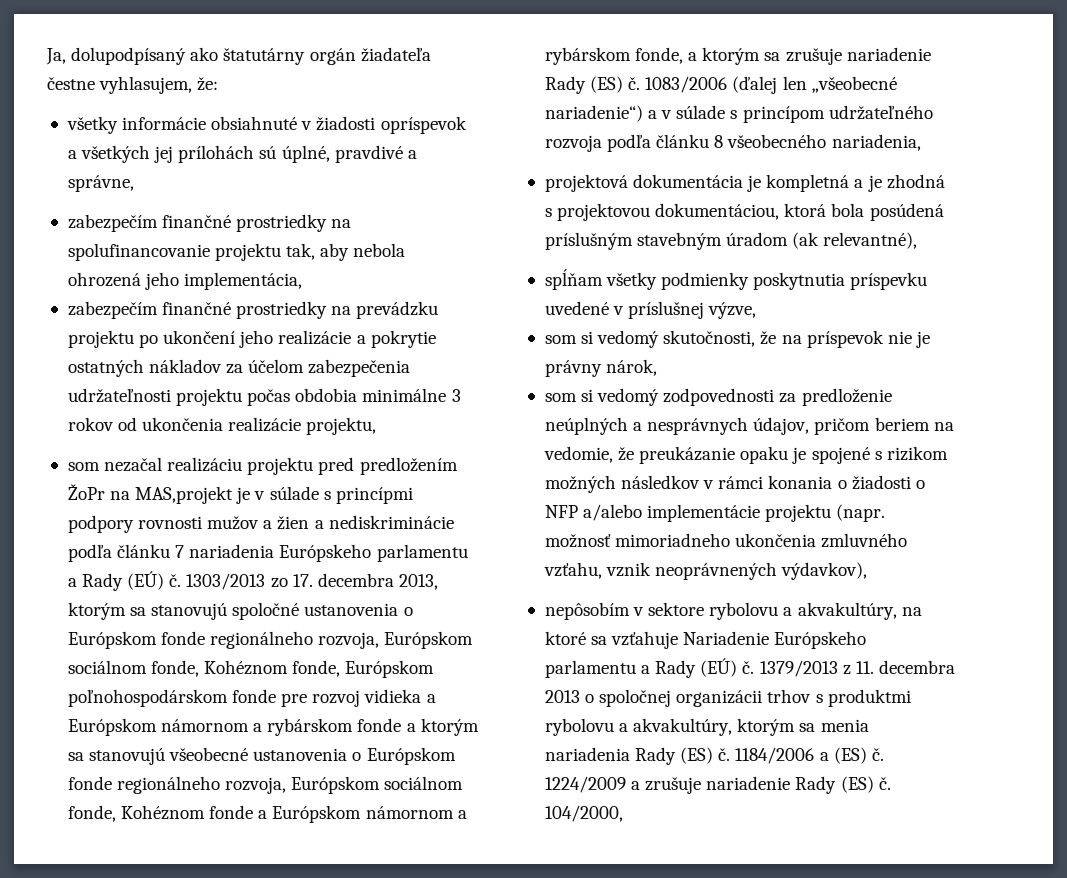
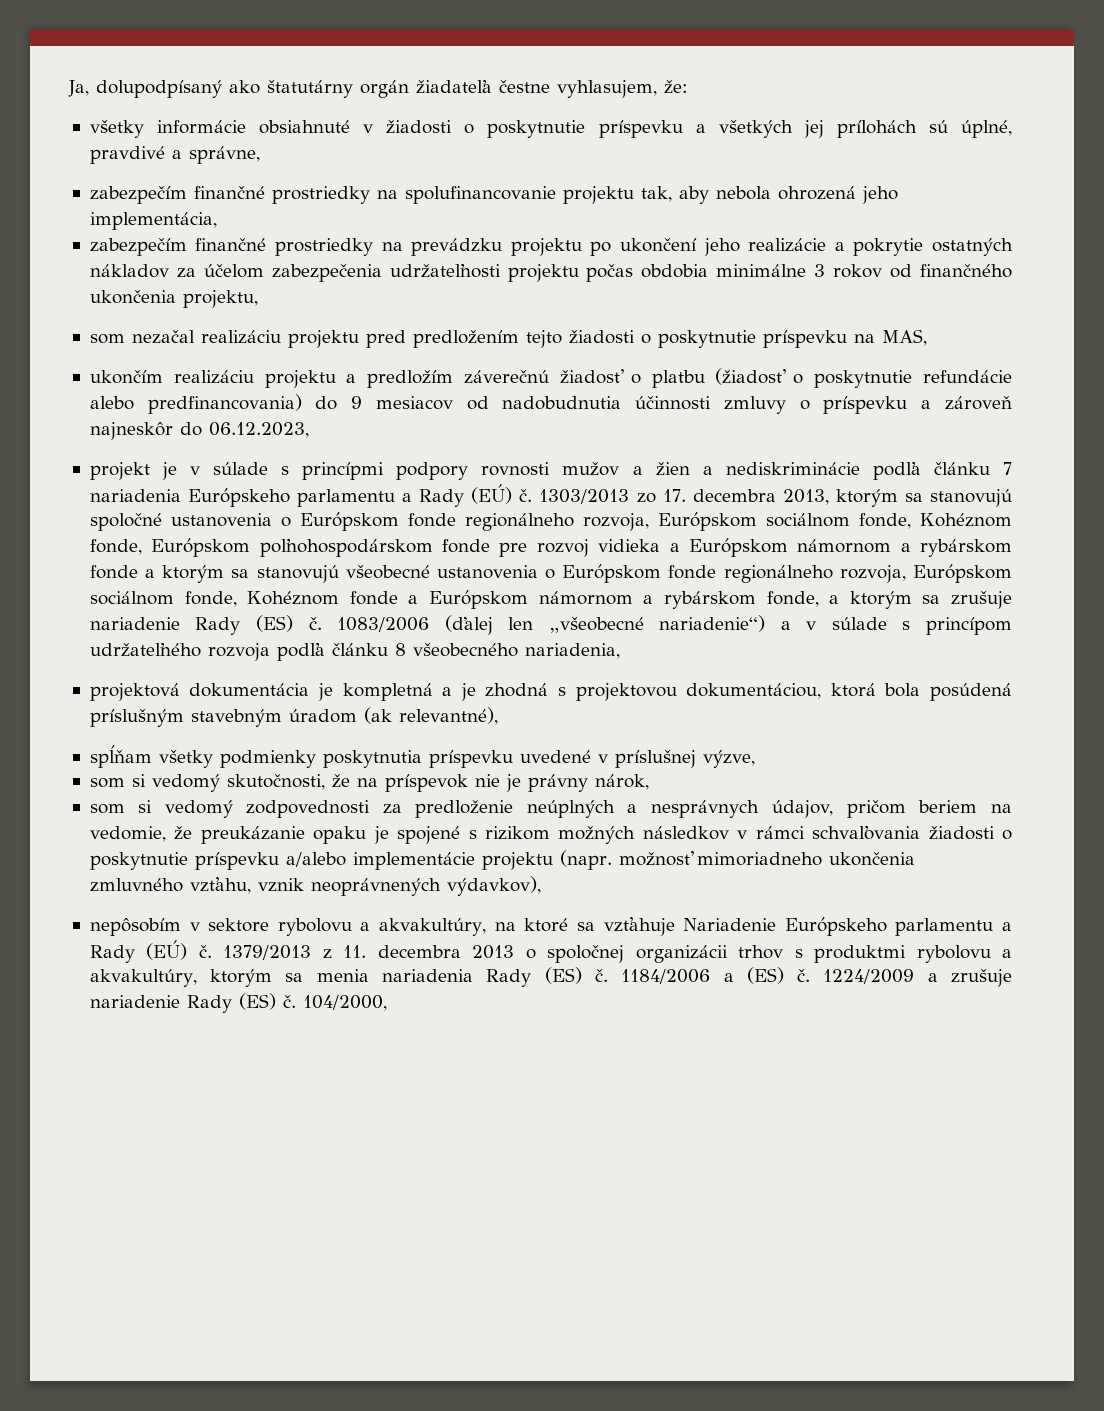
- všetky informácie obsiahnuté v žiadosti opríspevok a všetkých jej prílohách sú úplné, pravdivé a správne,
+ všetky informácie obsiahnuté v žiadosti o poskytnutie príspevku a všetkých jej prílohách sú úplné, pravdivé a správne,
- zabezpečím finančné prostriedky na prevádzku projektu po ukončení jeho realizácie a pokrytie ostatných nákladov za účelom zabezpečenia udržateľnosti projektu počas obdobia minimálne 3 rokov od ukončenia realizácie projektu,
+ zabezpečím finančné prostriedky na prevádzku projektu po ukončení jeho realizácie a pokrytie ostatných nákladov za účelom zabezpečenia udržateľnosti projektu počas obdobia minimálne 3 rokov od finančného ukončenia projektu,
- som nezačal realizáciu projektu pred predložením ŽoPr na MAS,projekt je v súlade s princípmi podpory rovnosti mužov a žien a nediskriminácie podľa článku 7 nariadenia Európskeho parlamentu a Rady (EÚ) č.
+ som nezačal realizáciu projektu pred predložením tejto žiadosti o poskytnutie príspevku na MAS,
+ ukončím realizáciu projektu a predložím záverečnú žiadosť o platbu (žiadosť o poskytnutie refundácie alebo predfinancovania) do 9 mesiacov od nadobudnutia účinnosti zmluvy o príspevku a zároveň najneskôr do 06.12.2023,
+ projekt je v súlade s princípmi podpory rovnosti mužov a žien a nediskriminácie podľa článku 7 nariadenia Európskeho parlamentu a Rady (EÚ) č.
- som si vedomý zodpovednosti za predloženie neúplných a nesprávnych údajov, pričom beriem na vedomie, že preukázanie opaku je spojené s rizikom možných následkov v rámci konania o žiadosti o NFP a/alebo implementácie projektu (napr. možnosť mimoriadneho ukončenia zmluvného vzťahu, vznik neoprávnených výdavkov),
+ som si vedomý zodpovednosti za predloženie neúplných a nesprávnych údajov, pričom beriem na vedomie, že preukázanie opaku je spojené s rizikom možných následkov v rámci schvaľovania žiadosti o poskytnutie príspevku a/alebo implementácie projektu (napr. možnosť mimoriadneho ukončenia zmluvného vzťahu, vznik neoprávnených výdavkov),

